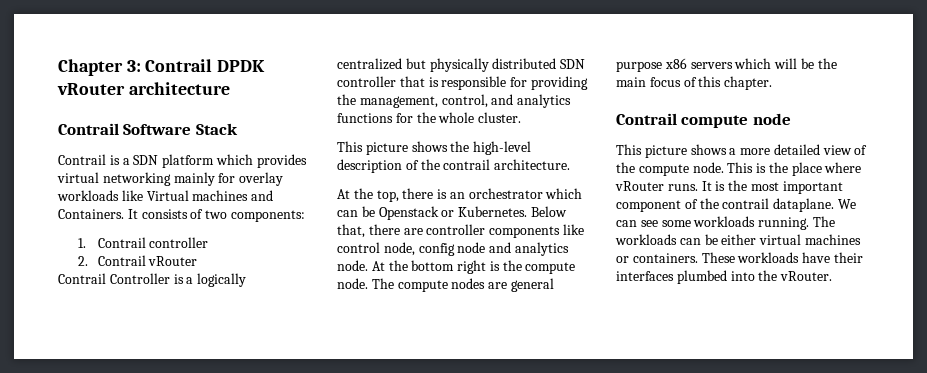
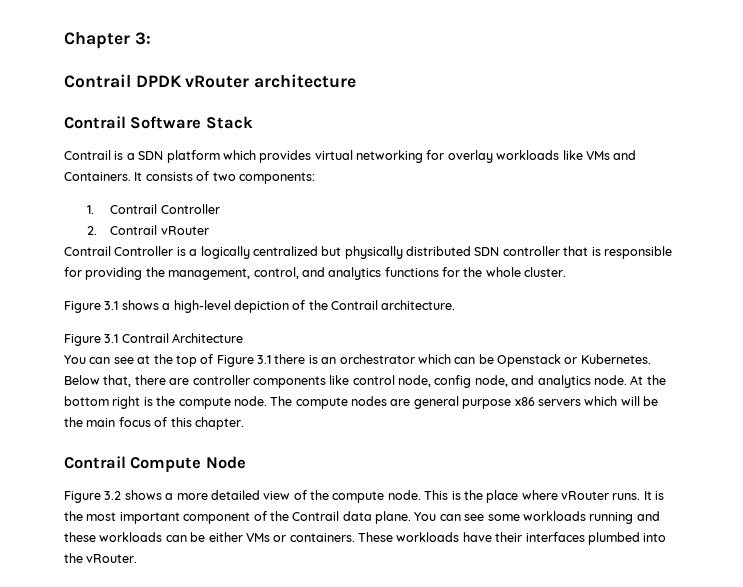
- Chapter 3: Contrail DPDK vRouter architecture
+ Chapter 3:
+ Contrail DPDK vRouter architecture
- Contrail is a SDN platform which provides virtual networking mainly for overlay workloads like Virtual machines and Containers.
+ Contrail is a SDN platform which provides virtual networking for overlay workloads like VMs and Containers.
- 1. Contrail controller
+ 1. Contrail Controller
- This picture shows the high-level description of the contrail architecture.
+ Figure 3.1 shows a high-level depiction of the Contrail architecture.
- At the top, there is an orchestrator which can be Openstack or Kubernetes.
+ Figure 3.1 Contrail Architecture
+ You can see at the top of Figure 3.1 there is an orchestrator which can be Openstack or Kubernetes.
- Below that, there are controller components like control node, config node and analytics node.
+ Below that, there are controller components like control node, config node, and analytics node.
- Contrail compute node
- This picture shows a more detailed view of the compute node.
+ Contrail Compute Node
+ Figure 3.2 shows a more detailed view of the compute node.
- It is the most important component of the contrail dataplane. We can see some workloads running. The workloads can be either virtual machines or containers.
+ It is the most important component of the Contrail data plane. You can see some workloads running and these workloads can be either VMs or containers.

